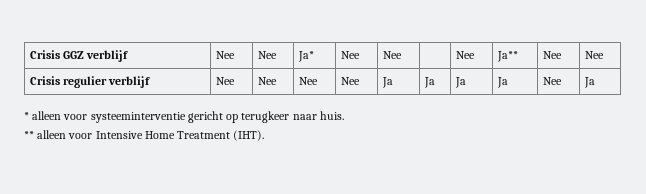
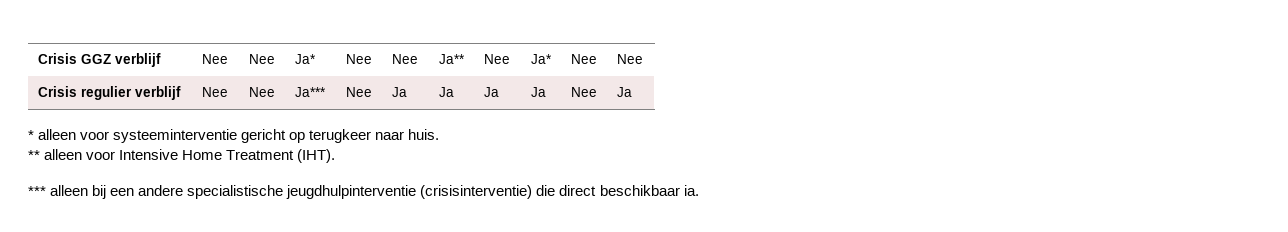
- Crisis GGZ verblijf | Nee | Nee | Ja* | Nee | Nee | | Nee | Ja** | Nee | Nee
+ Crisis GGZ verblijf | Nee | Nee | Ja* | Nee | Nee | Ja** | Nee | Ja* | Nee | Nee
- Crisis regulier verblijf | Nee | Nee | Nee | Nee | Ja | Ja | Ja | Ja | Nee | Ja
+ Crisis regulier verblijf | Nee | Nee | Ja*** | Nee | Ja | Ja | Ja | Ja | Nee | Ja
+ *** alleen bij een andere specialistische jeugdhulpinterventie (crisisinterventie) die direct beschikbaar ia.

